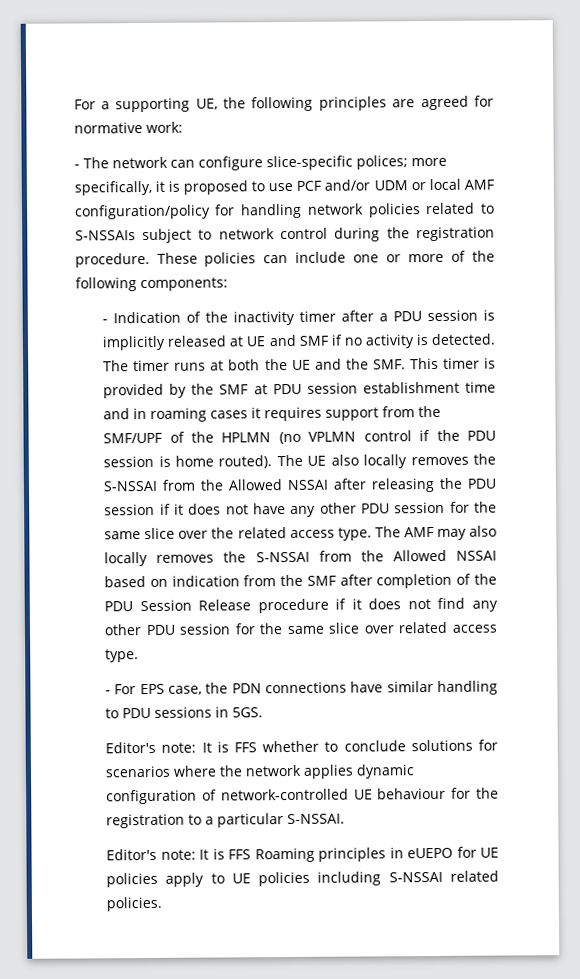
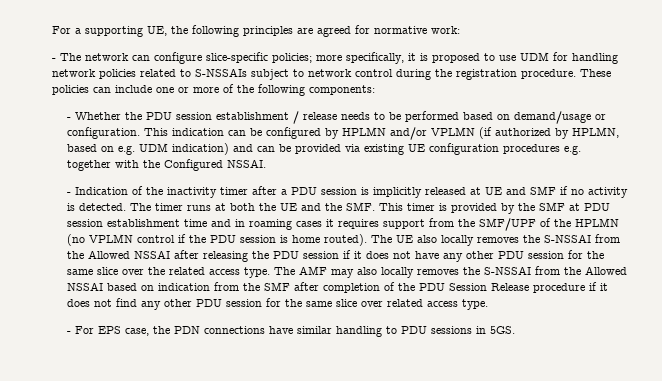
- - The network can configure slice-specific polices; more specifically, it is proposed to use PCF and/or UDM or local AMF configuration/policy for handling network policies related to S-NSSAIs subject to network control during the registration procedure.
+ - The network can configure slice-specific policies; more specifically, it is proposed to use UDM for handling network policies related to S-NSSAIs subject to network control during the registration procedure.
+ - Whether the PDU session establishment / release needs to be performed based on demand/usage or configuration. This indication can be configured by HPLMN and/or VPLMN (if authorized by HPLMN, based on e.g. UDM indication) and can be provided via existing UE configuration procedures e.g. together with the Configured NSSAI.
- Editor's note: It is FFS whether to conclude solutions for scenarios where the network applies dynamic configuration of network-controlled UE behaviour for the registration to a particular S-NSSAI.
- Editor's note: It is FFS Roaming principles in eUEPO for UE policies apply to UE policies including S-NSSAI related policies.

